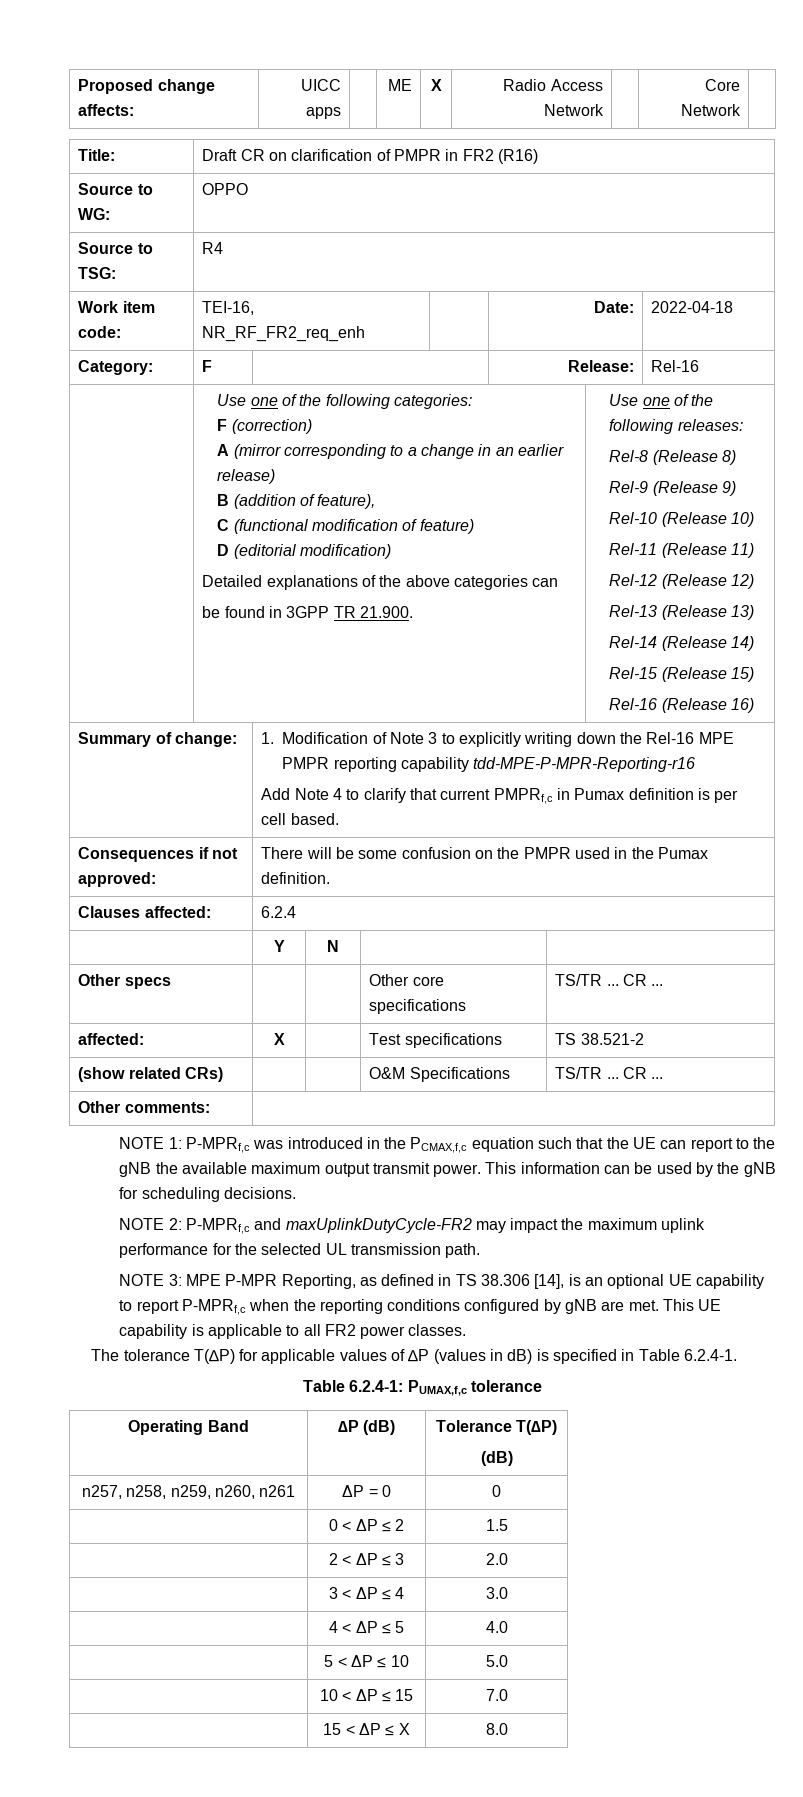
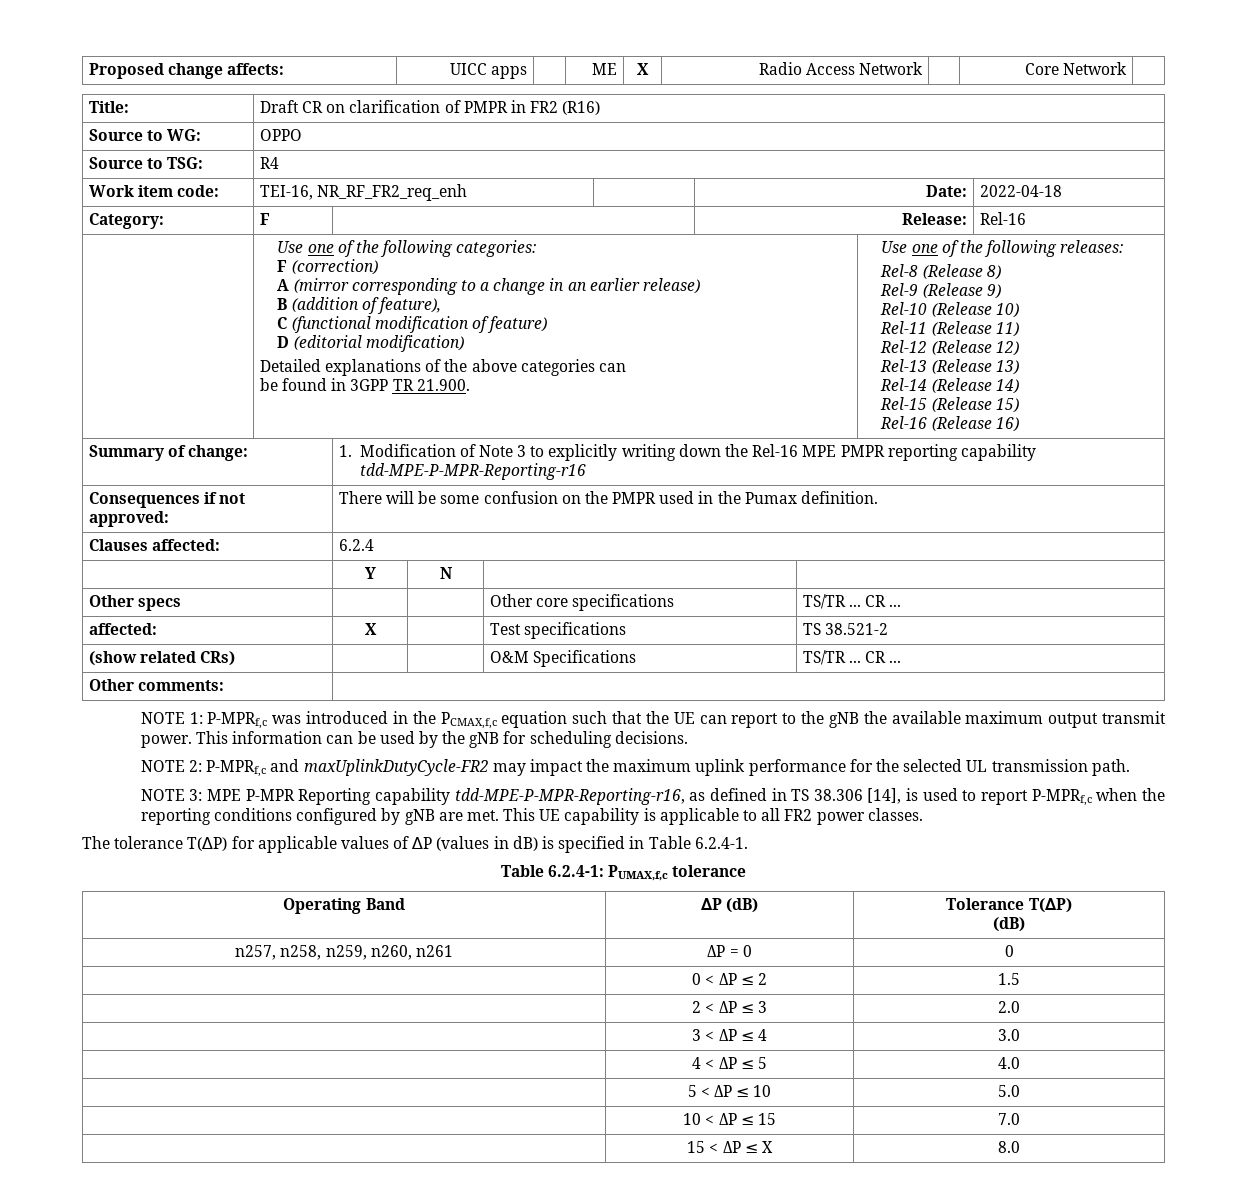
  Summary of change: | 1. Modification of Note 3 to explicitly writing down the Rel-16 MPE PMPR reporting capability tdd-MPE-P-MPR-Reporting-r16
- Add Note 4 to clarify that current PMPRf,c in Pumax definition is per cell based.
- NOTE 3: MPE P-MPR Reporting, as defined in TS 38.306 [14], is an optional UE capability to report P-MPRf,c when the reporting conditions configured by gNB are met.
+ NOTE 3: MPE P-MPR Reporting capability tdd-MPE-P-MPR-Reporting-r16, as defined in TS 38.306 [14], is used to report P-MPRf,c when the reporting conditions configured by gNB are met.

